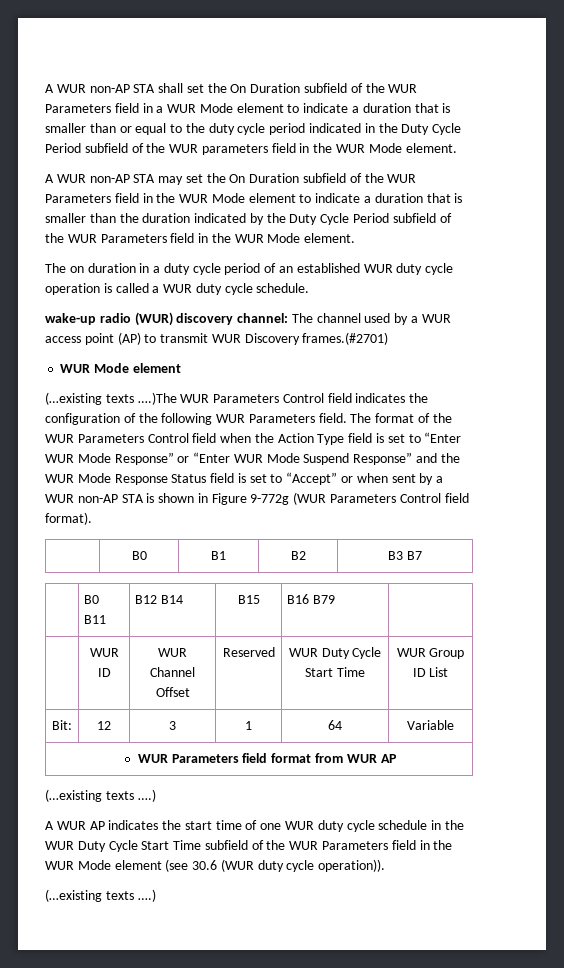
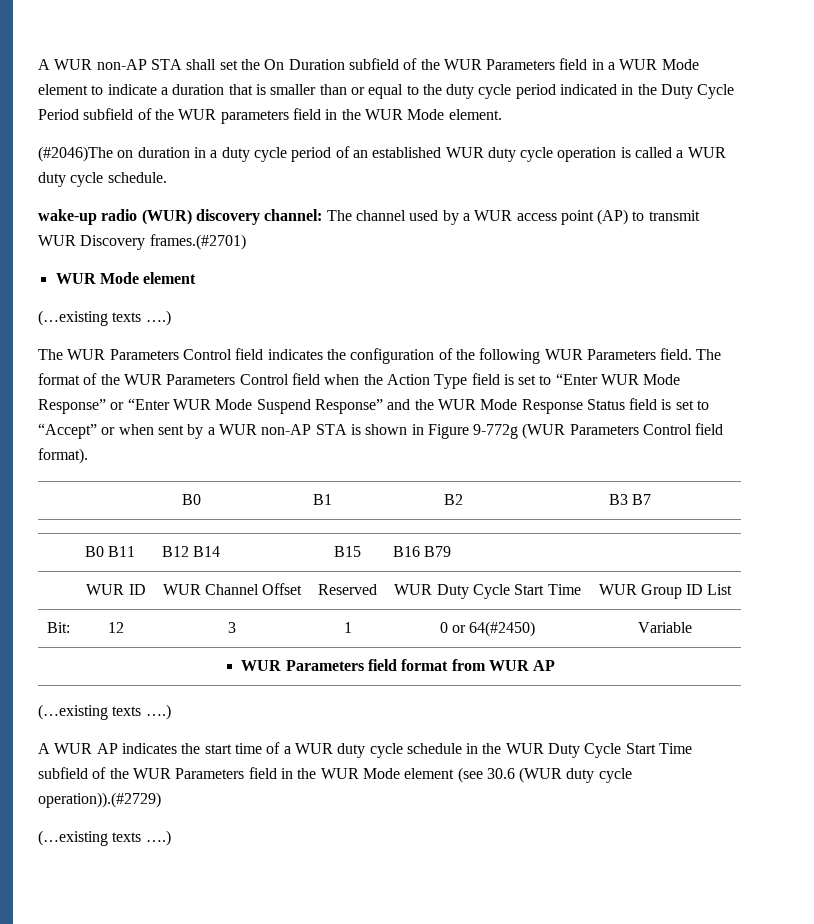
- A WUR non-AP STA may set the On Duration subfield of the WUR Parameters field in the WUR Mode element to indicate a duration that is smaller than the duration indicated by the Duty Cycle Period subfield of the WUR Parameters field in the WUR Mode element.
- The on duration in a duty cycle period of an established WUR duty cycle operation is called a WUR duty cycle schedule.
+ (#2046)The on duration in a duty cycle period of an established WUR duty cycle operation is called a WUR duty cycle schedule.
  wake-up radio (WUR) discovery channel: The channel used by a WUR access point (AP) to transmit WUR Discovery frames.(#2701)
  WUR Mode element
- (…existing texts ….)The WUR Parameters Control field indicates the configuration of the following WUR Parameters field.
+ (…existing texts ….)
+ The WUR Parameters Control field indicates the configuration of the following WUR Parameters field.
- Bit: | 12 | 3 | 1 | 64 | Variable
+ Bit: | 12 | 3 | 1 | 0 or 64(#2450) | Variable
- A WUR AP indicates the start time of one WUR duty cycle schedule in the WUR Duty Cycle Start Time subfield of the WUR Parameters field in the WUR Mode element (see 30.6 (WUR duty cycle operation)).
+ A WUR AP indicates the start time of a WUR duty cycle schedule in the WUR Duty Cycle Start Time subfield of the WUR Parameters field in the WUR Mode element (see 30.6 (WUR duty cycle operation)).(#2729)

